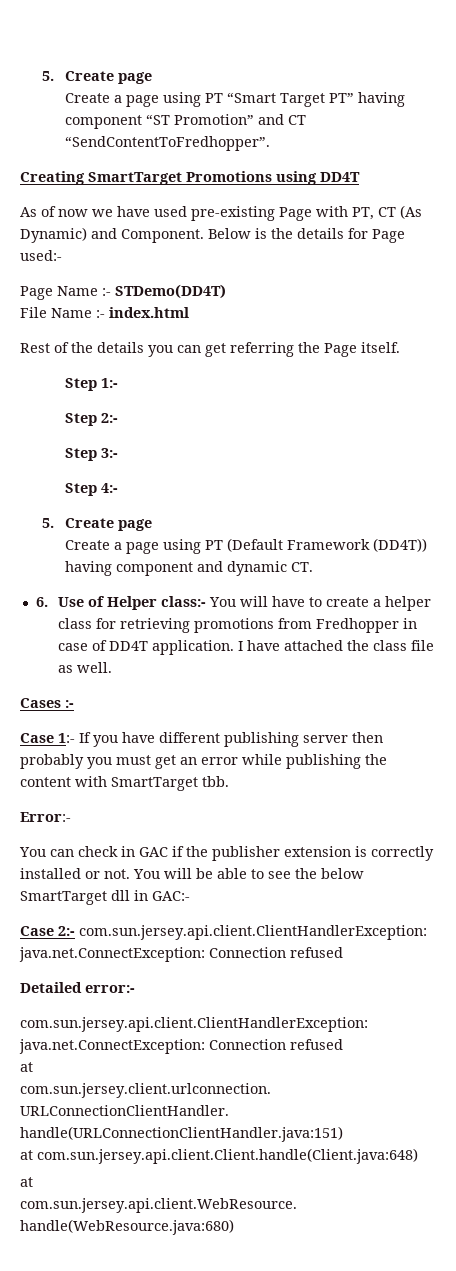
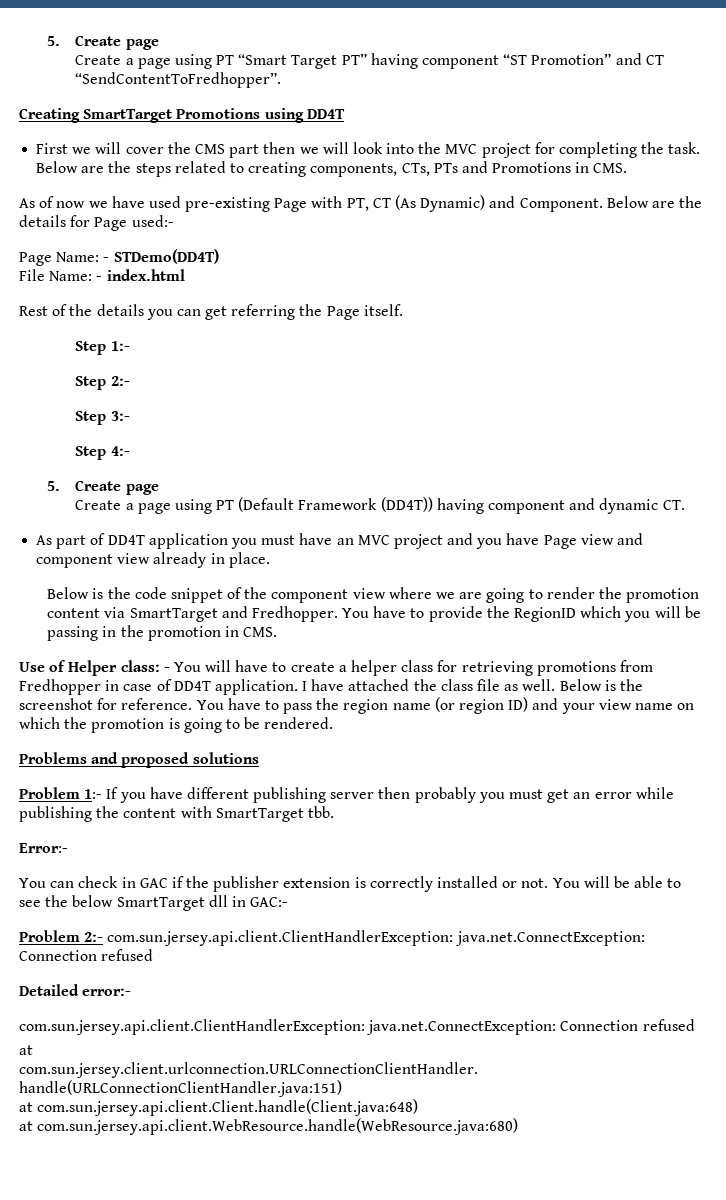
+ First we will cover the CMS part then we will look into the MVC project for completing the task. Below are the steps related to creating components, CTs, PTs and Promotions in CMS.
- Below is the details for Page used:-
+ Below are the details for Page used:-
- Page Name :- STDemo(DD4T)
+ Page Name: - STDemo(DD4T)
- File Name :- index.html
+ File Name: - index.html
- 6. Use of Helper class:- You will have to create a helper class for retrieving promotions from Fredhopper in case of DD4T application.
+ As part of DD4T application you must have an MVC project and you have Page view and component view already in place.
+ Below is the code snippet of the component view where we are going to render the promotion content via SmartTarget and Fredhopper. You have to provide the RegionID which you will be passing in the promotion in CMS.
+ Use of Helper class: - You will have to create a helper class for retrieving promotions from Fredhopper in case of DD4T application.
- I have attached the class file as well.
- Cases :-
- Case 1:- If you have different publishing server then probably you must get an error while publishing the content with SmartTarget tbb.
+ I have attached the class file as well. Below is the screenshot for reference. You have to pass the region name (or region ID) and your view name on which the promotion is going to be rendered.
+ Problems and proposed solutions
+ Problem 1:- If you have different publishing server then probably you must get an error while publishing the content with SmartTarget tbb.
- Case 2:- com.sun.jersey.api.client.ClientHandlerException: java.net.ConnectException: Connection refused
+ Problem 2:- com.sun.jersey.api.client.ClientHandlerException: java.net.ConnectException: Connection refused

